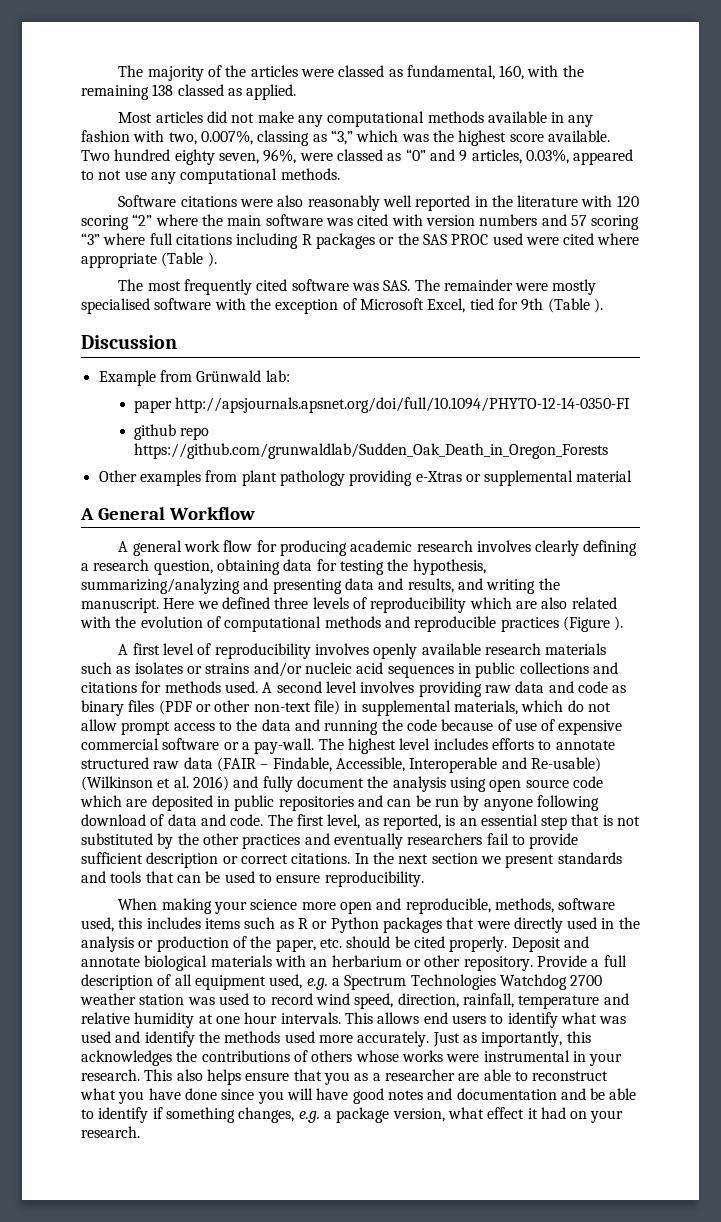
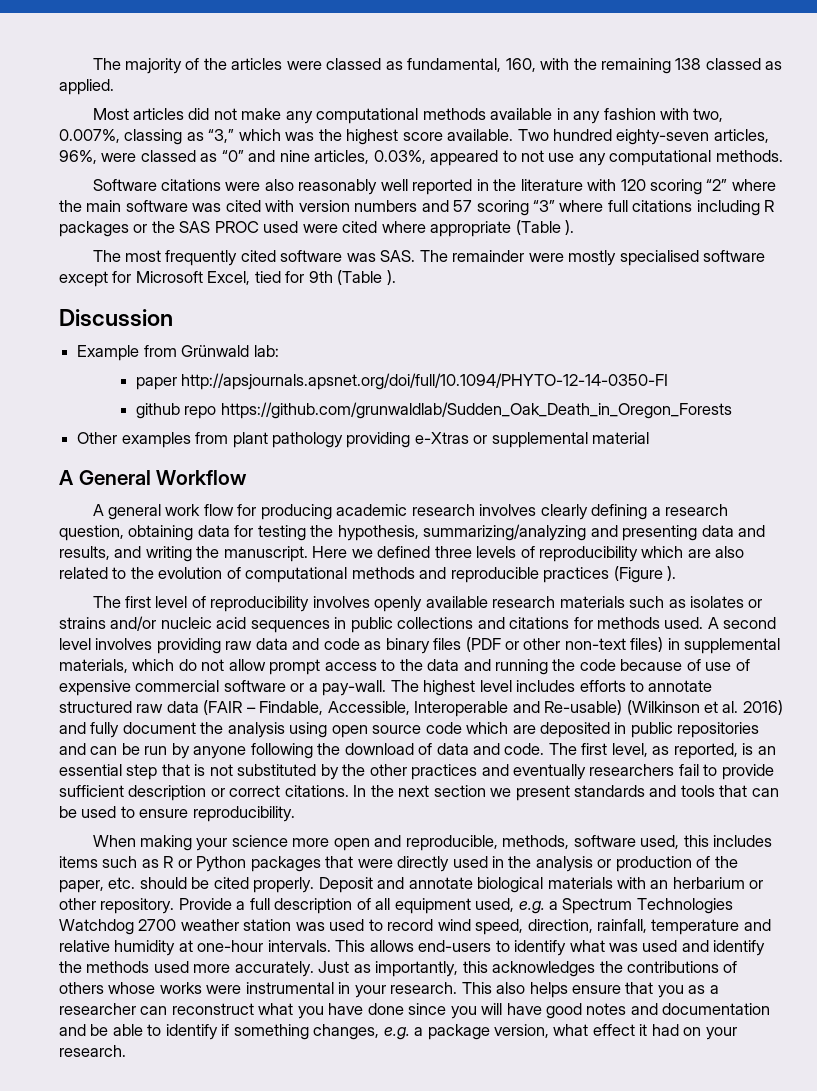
- Two hundred eighty seven, 96%, were classed as “0” and 9 articles, 0.03%, appeared to not use any computational methods.
+ Two hundred eighty-seven articles, 96%, were classed as “0” and nine articles, 0.03%, appeared to not use any computational methods.
- The most frequently cited software was SAS. The remainder were mostly specialised software with the exception of Microsoft Excel, tied for 9th (Table ).
+ The most frequently cited software was SAS. The remainder were mostly specialised software except for Microsoft Excel, tied for 9th (Table ).
- Here we defined three levels of reproducibility which are also related with the evolution of computational methods and reproducible practices (Figure ).
+ Here we defined three levels of reproducibility which are also related to the evolution of computational methods and reproducible practices (Figure ).
- A first level of reproducibility involves openly available research materials such as isolates or strains and/or nucleic acid sequences in public collections and citations for methods used.
+ The first level of reproducibility involves openly available research materials such as isolates or strains and/or nucleic acid sequences in public collections and citations for methods used.
- A second level involves providing raw data and code as binary files (PDF or other non-text file) in supplemental materials, which do not allow prompt access to the data and running the code because of use of expensive commercial software or a pay-wall.
+ A second level involves providing raw data and code as binary files (PDF or other non-text files) in supplemental materials, which do not allow prompt access to the data and running the code because of use of expensive commercial software or a pay-wall.
- The highest level includes efforts to annotate structured raw data (FAIR – Findable, Accessible, Interoperable and Re-usable) (Wilkinson et al. 2016) and fully document the analysis using open source code which are deposited in public repositories and can be run by anyone following download of data and code.
+ The highest level includes efforts to annotate structured raw data (FAIR – Findable, Accessible, Interoperable and Re-usable) (Wilkinson et al. 2016) and fully document the analysis using open source code which are deposited in public repositories and can be run by anyone following the download of data and code.
- Provide a full description of all equipment used, e.g. a Spectrum Technologies Watchdog 2700 weather station was used to record wind speed, direction, rainfall, temperature and relative humidity at one hour intervals.
+ Provide a full description of all equipment used, e.g. a Spectrum Technologies Watchdog 2700 weather station was used to record wind speed, direction, rainfall, temperature and relative humidity at one-hour intervals.
- This allows end users to identify what was used and identify the methods used more accurately.
+ This allows end-users to identify what was used and identify the methods used more accurately.
- This also helps ensure that you as a researcher are able to reconstruct what you have done since you will have good notes and documentation and be able to identify if something changes, e.g. a package version, what effect it had on your research.
+ This also helps ensure that you as a researcher can reconstruct what you have done since you will have good notes and documentation and be able to identify if something changes, e.g. a package version, what effect it had on your research.

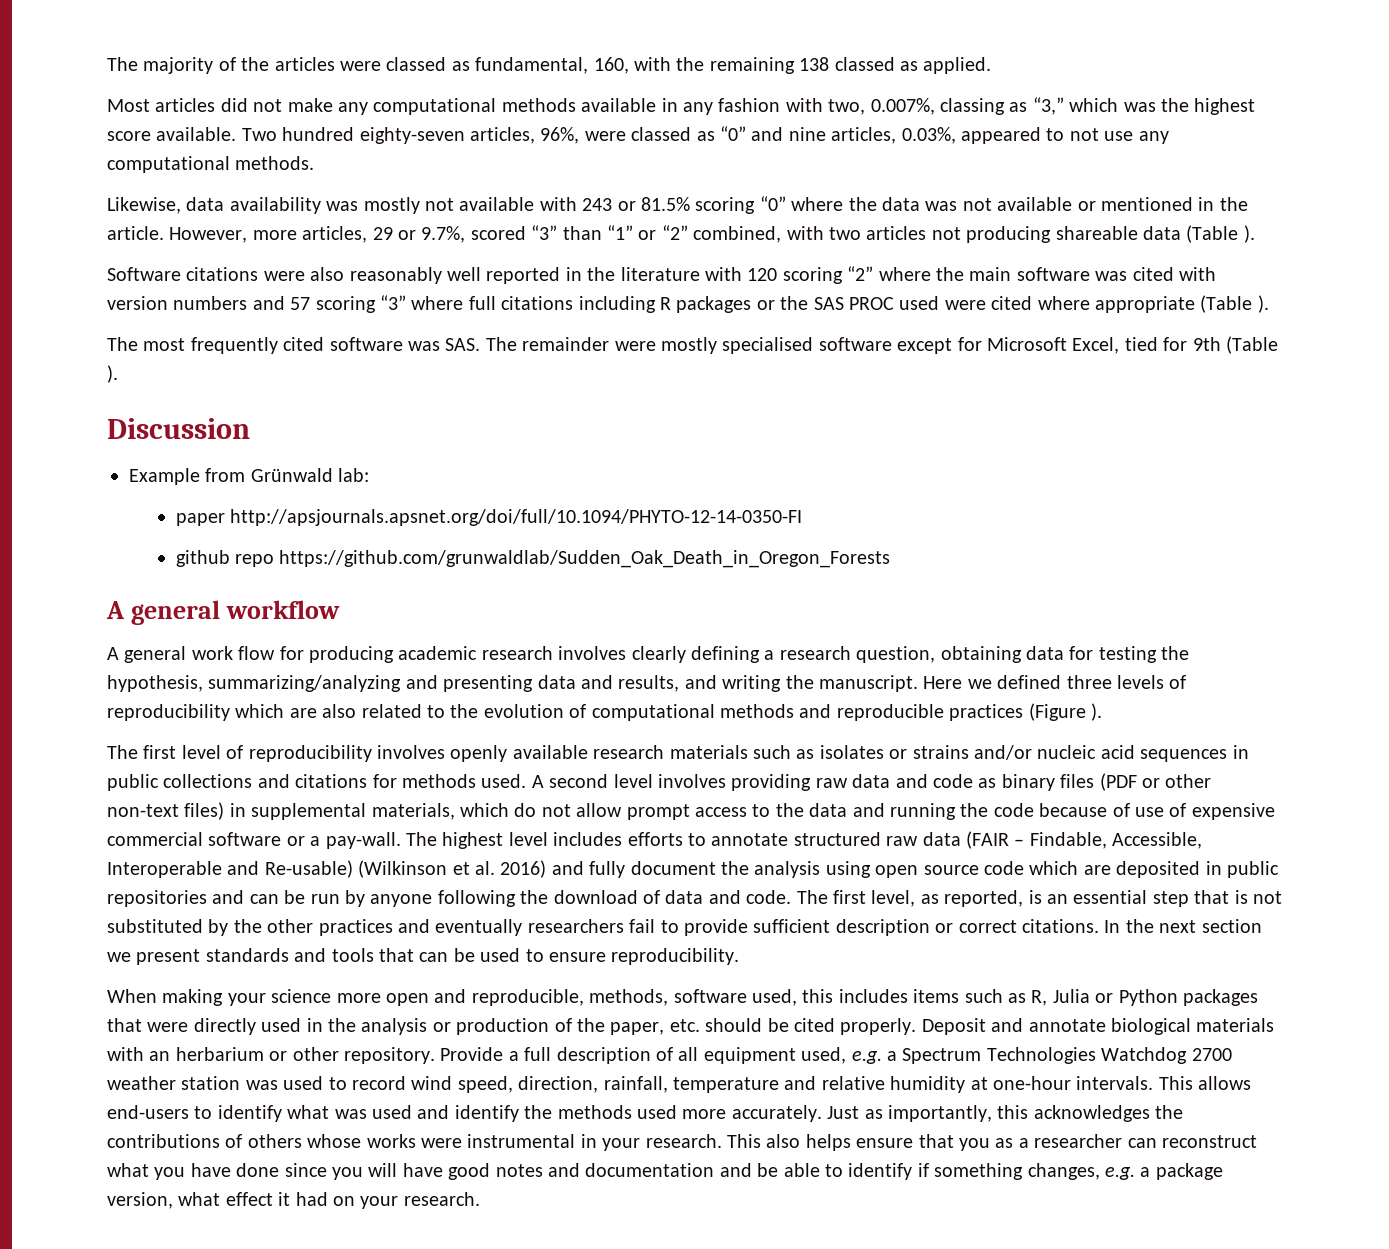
+ Likewise, data availability was mostly not available with 243 or 81.5% scoring “0” where the data was not available or mentioned in the article. However, more articles, 29 or 9.7%, scored “3” than “1” or “2” combined, with two articles not producing shareable data (Table ).
- Other examples from plant pathology providing e-Xtras or supplemental material
- A General Workflow
+ A general workflow
- When making your science more open and reproducible, methods, software used, this includes items such as R or Python packages that were directly used in the analysis or production of the paper, etc. should be cited properly.
+ When making your science more open and reproducible, methods, software used, this includes items such as R, Julia or Python packages that were directly used in the analysis or production of the paper, etc. should be cited properly.

